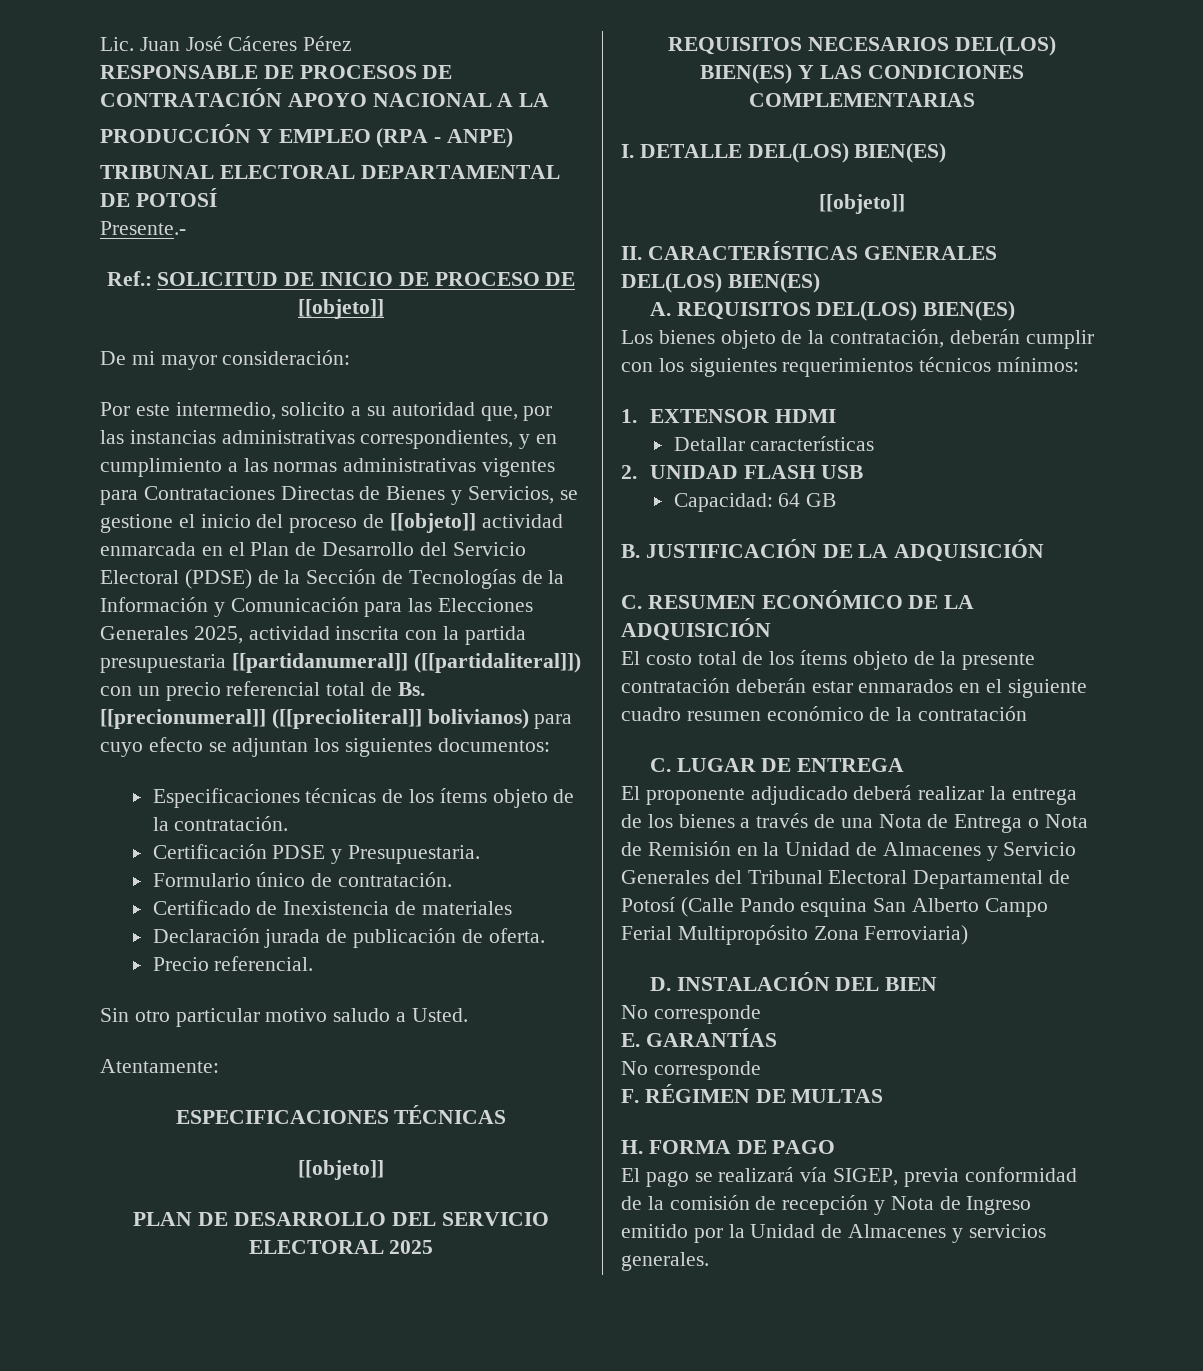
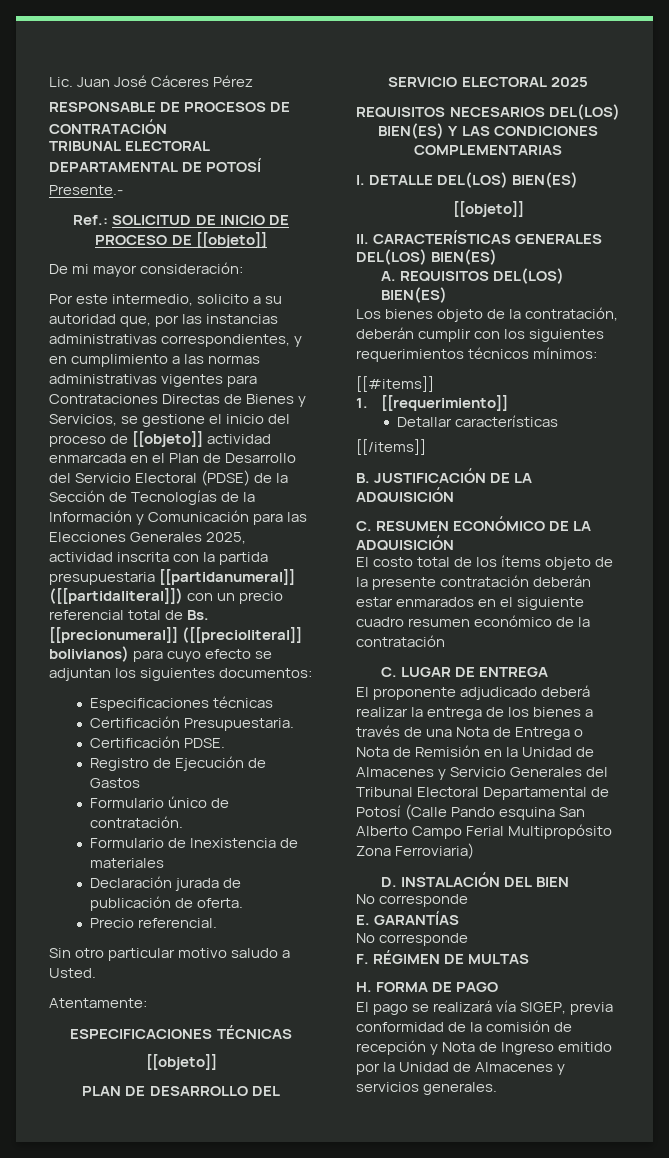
- RESPONSABLE DE PROCESOS DE CONTRATACIÓN APOYO NACIONAL A LA
- PRODUCCIÓN Y EMPLEO (RPA - ANPE)
+ RESPONSABLE DE PROCESOS DE CONTRATACIÓN
- Especificaciones técnicas de los ítems objeto de la contratación.
- Certificación PDSE y Presupuestaria.
+ Especificaciones técnicas
+ Certificación Presupuestaria.
+ Certificación PDSE.
+ Registro de Ejecución de Gastos
- Certificado de Inexistencia de materiales
+ Formulario de Inexistencia de materiales
- 1. EXTENSOR HDMI
+ [[#items]]
+ 1. [[requerimiento]]
- 2. UNIDAD FLASH USB
- Capacidad: 64 GB
+ [[/items]]

